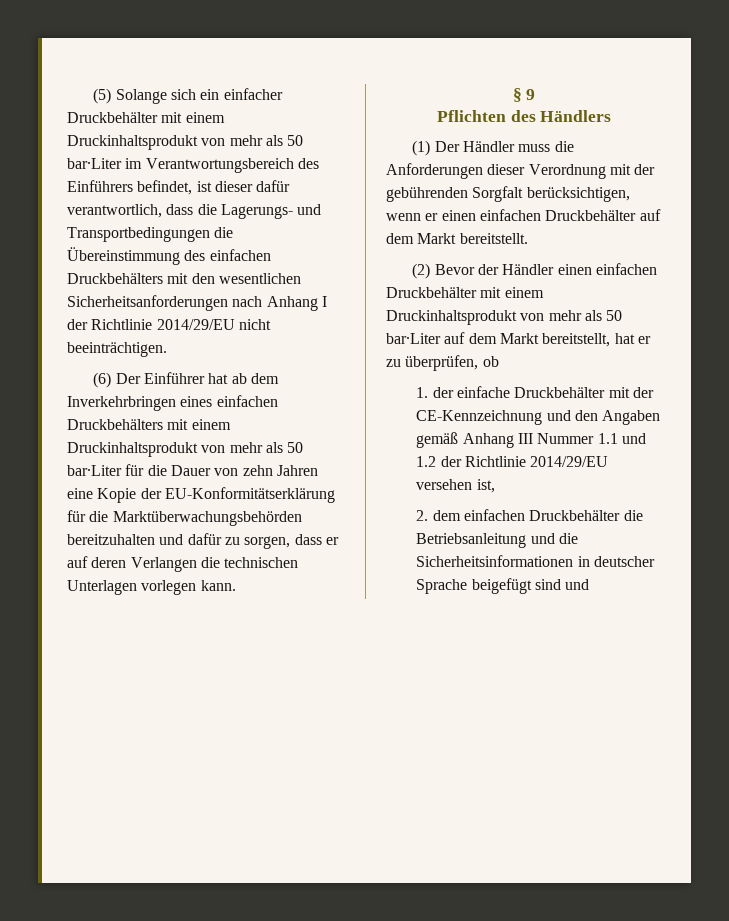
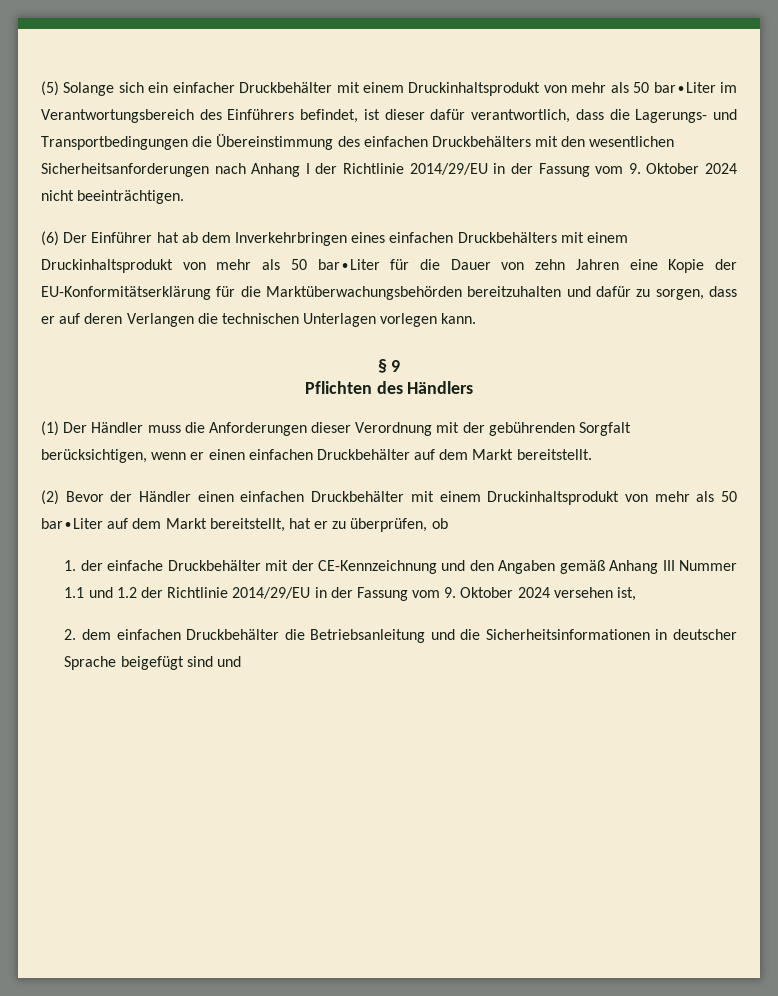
- (5) Solange sich ein einfacher Druckbehälter mit einem Druckinhaltsprodukt von mehr als 50 bar∙Liter im Verantwortungsbereich des Einführers befindet, ist dieser dafür verantwortlich, dass die Lagerungs- und Transportbedingungen die Übereinstimmung des einfachen Druckbehälters mit den wesentlichen Sicherheitsanforderungen nach Anhang I der Richtlinie 2014/29/EU nicht beeinträchtigen.
+ (5) Solange sich ein einfacher Druckbehälter mit einem Druckinhaltsprodukt von mehr als 50 bar∙Liter im Verantwortungsbereich des Einführers befindet, ist dieser dafür verantwortlich, dass die Lagerungs- und Transportbedingungen die Übereinstimmung des einfachen Druckbehälters mit den wesentlichen Sicherheitsanforderungen nach Anhang I der Richtlinie 2014/29/EU in der Fassung vom 9. Oktober 2024 nicht beeinträchtigen.
- 1. der einfache Druckbehälter mit der CE-Kennzeichnung und den Angaben gemäß Anhang III Nummer 1.1 und 1.2 der Richtlinie 2014/29/EU versehen ist,
+ 1. der einfache Druckbehälter mit der CE-Kennzeichnung und den Angaben gemäß Anhang III Nummer 1.1 und 1.2 der Richtlinie 2014/29/EU in der Fassung vom 9. Oktober 2024 versehen ist,

